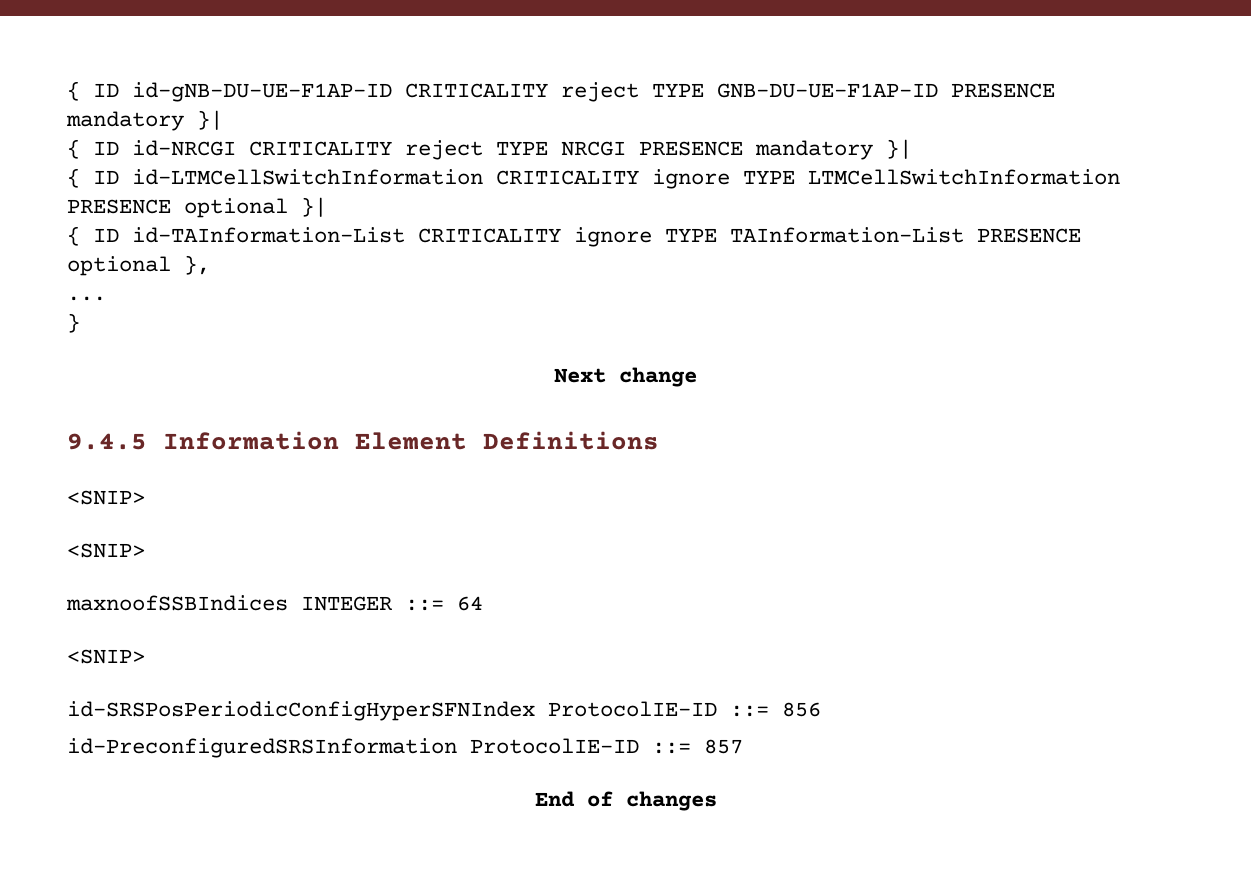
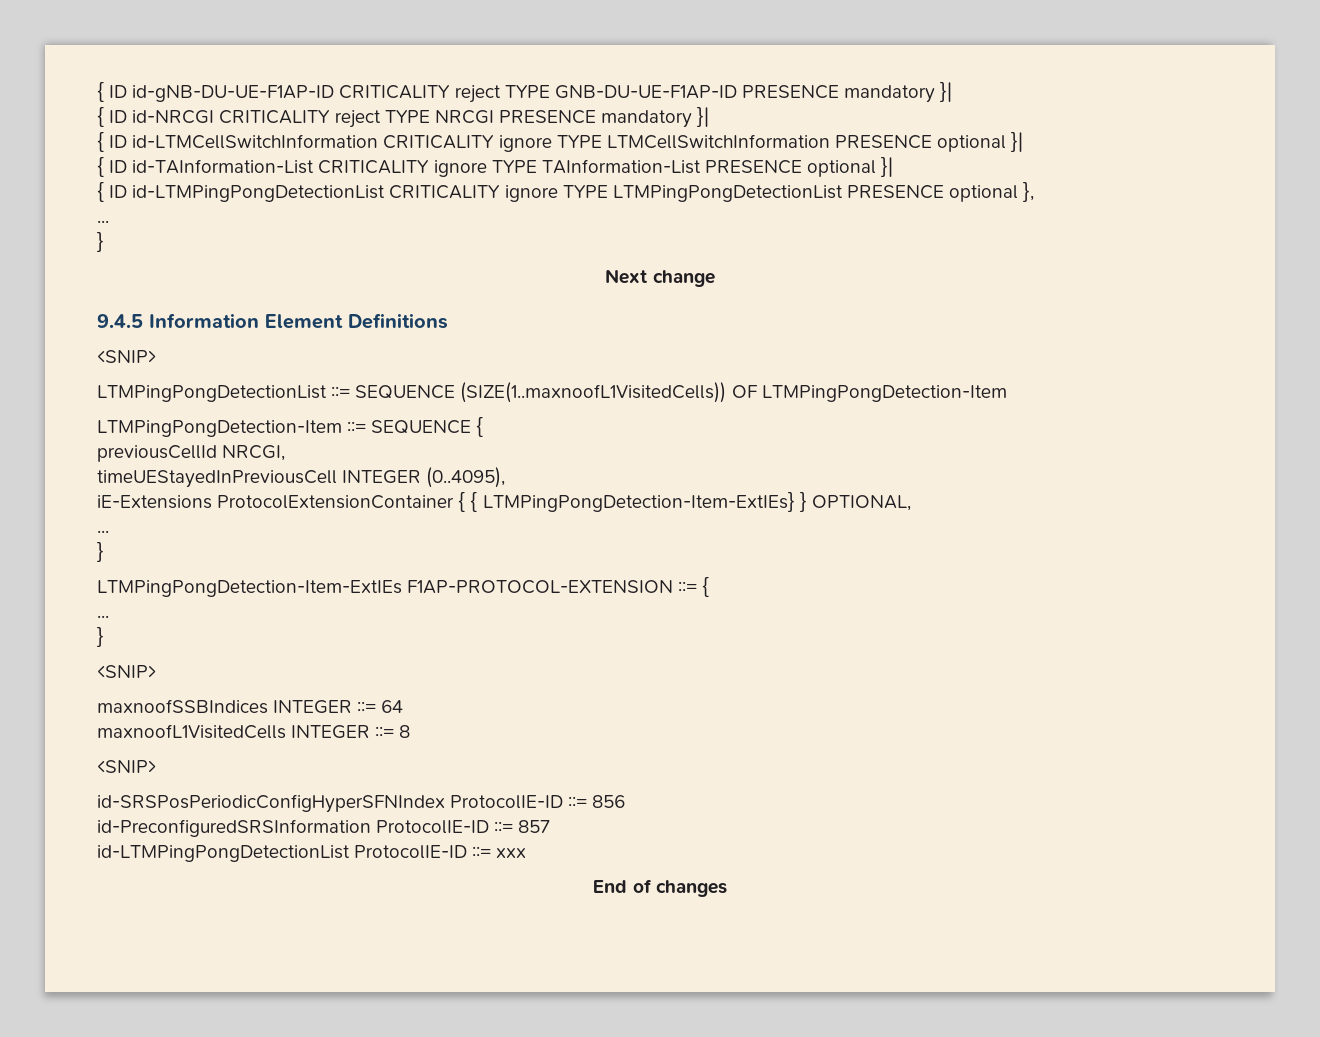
- { ID id-TAInformation-List CRITICALITY ignore TYPE TAInformation-List PRESENCE optional },
+ { ID id-TAInformation-List CRITICALITY ignore TYPE TAInformation-List PRESENCE optional }|
+ { ID id-LTMPingPongDetectionList CRITICALITY ignore TYPE LTMPingPongDetectionList PRESENCE optional },
+ LTMPingPongDetectionList ::= SEQUENCE (SIZE(1..maxnoofL1VisitedCells)) OF LTMPingPongDetection-Item
+ LTMPingPongDetection-Item ::= SEQUENCE {
+ previousCellId NRCGI,
+ timeUEStayedInPreviousCell INTEGER (0..4095),
+ iE-Extensions ProtocolExtensionContainer { { LTMPingPongDetection-Item-ExtIEs} } OPTIONAL,
+ ...
+ }
+ LTMPingPongDetection-Item-ExtIEs F1AP-PROTOCOL-EXTENSION ::= {
+ ...
+ }
+ maxnoofL1VisitedCells INTEGER ::= 8
+ id-LTMPingPongDetectionList ProtocolIE-ID ::= xxx

